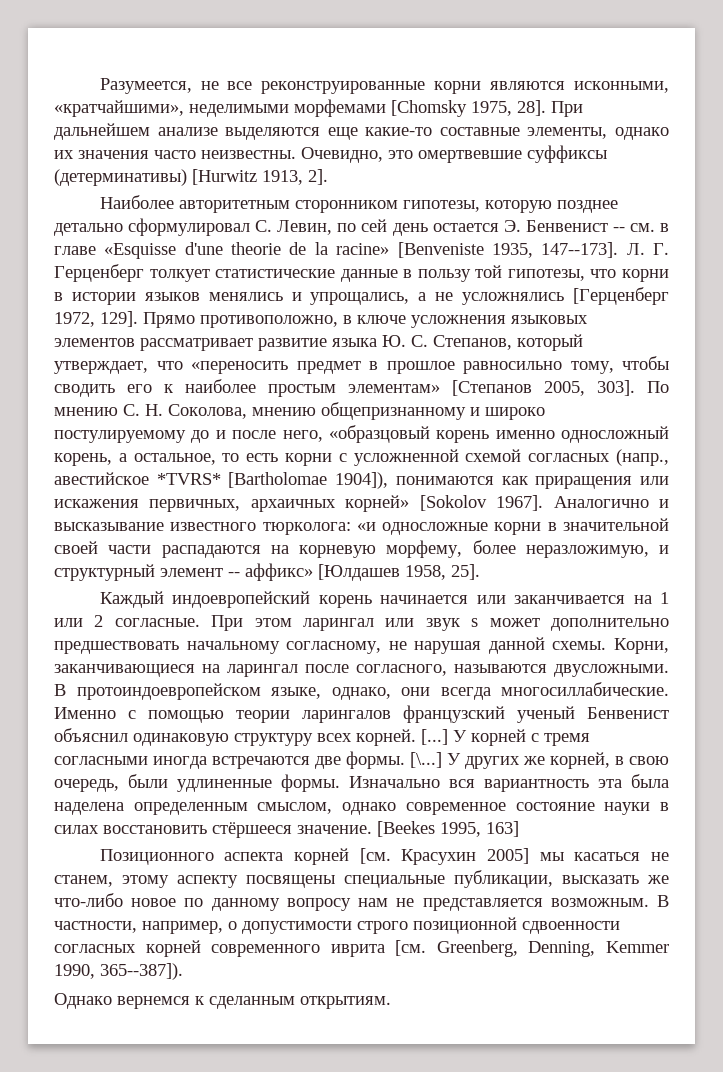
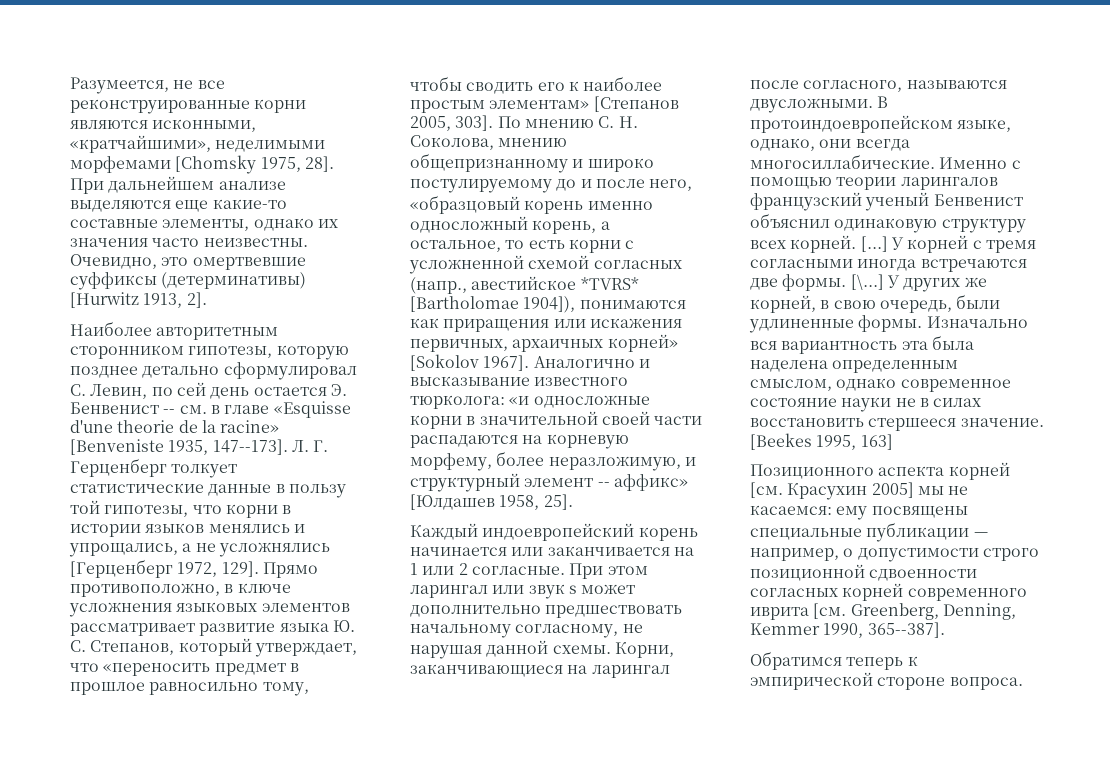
- Изначально вся вариантность эта была наделена определенным смыслом, однако современное состояние науки в силах восстановить стёршееся значение.
+ Изначально вся вариантность эта была наделена определенным смыслом, однако современное состояние науки не в силах восстановить стершееся значение.
- Позиционного аспекта корней [см. Красухин 2005] мы касаться не станем, этому аспекту посвящены специальные публикации, высказать же что-либо новое по данному вопросу нам не представляется возможным. В частности, например, о допустимости строго позиционной сдвоенности согласных корней современного иврита [см. Greenberg, Denning, Kemmer 1990, 365--387]).
- Однако вернемся к сделанным открытиям.
+ Позиционного аспекта корней [см. Красухин 2005] мы не касаемся: ему посвящены специальные публикации — например, о допустимости строго позиционной сдвоенности согласных корней современного иврита [см. Greenberg, Denning, Kemmer 1990, 365--387].
+ Обратимся теперь к эмпирической стороне вопроса.

